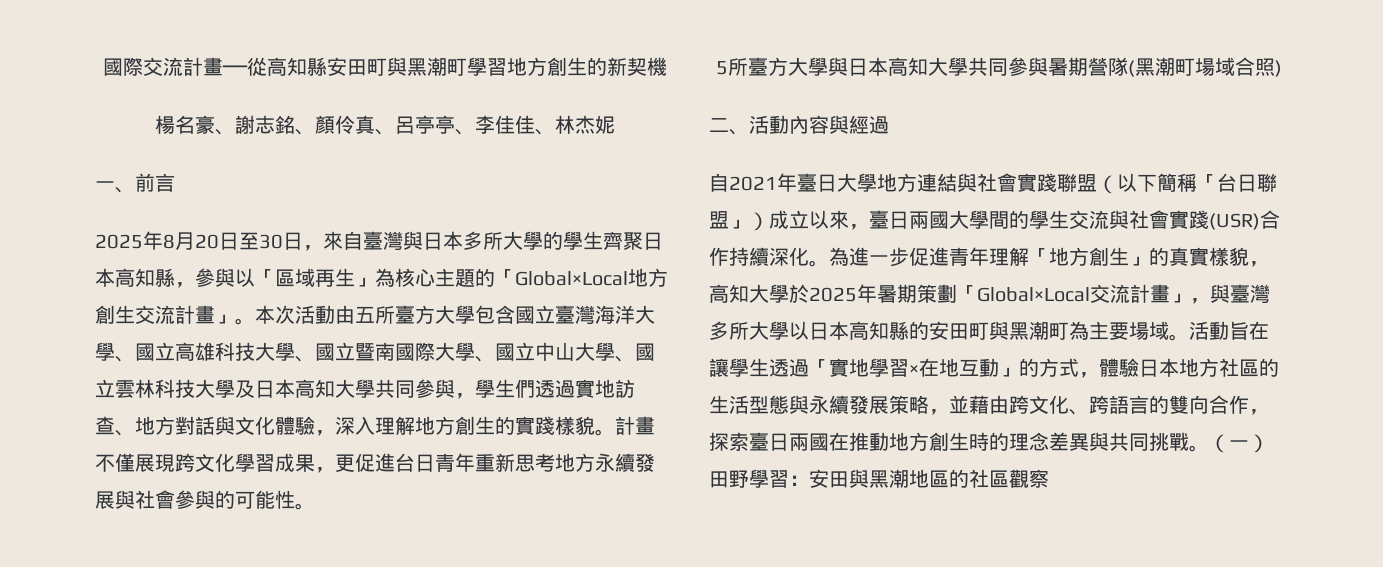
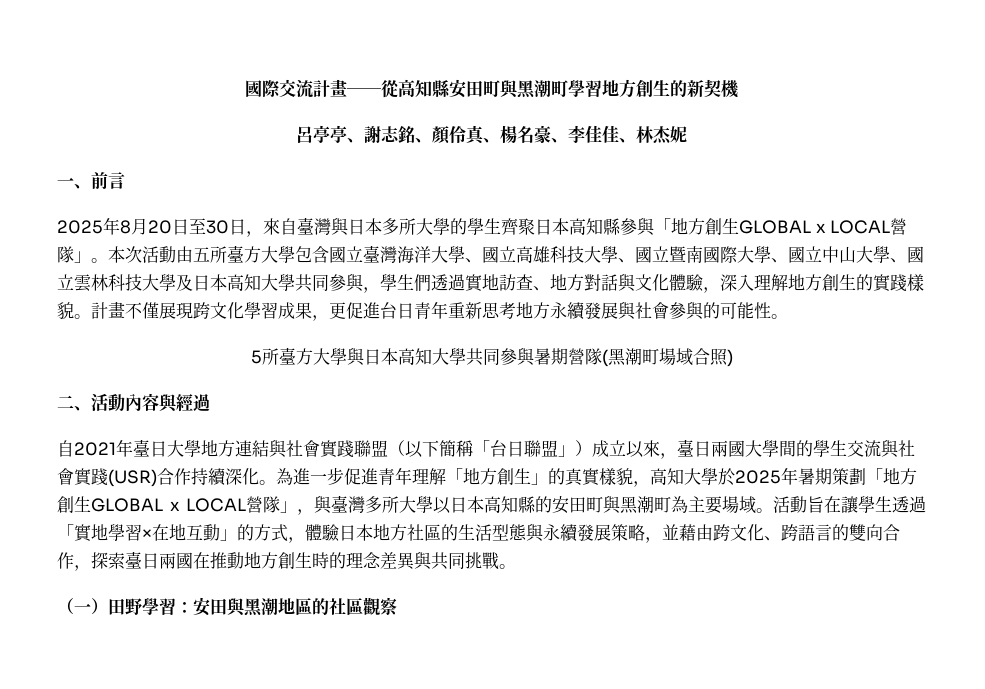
- 楊名豪、謝志銘、顏伶真、呂亭亭、李佳佳、林杰妮
+ 呂亭亭、謝志銘、顏伶真、楊名豪、李佳佳、林杰妮
- 2025年8月20日至30日，來自臺灣與日本多所大學的學生齊聚日本高知縣，參與以「區域再生」為核心主題的「Global×Local地方創生交流計畫」。
+ 2025年8月20日至30日，來自臺灣與日本多所大學的學生齊聚日本高知縣參與「地方創生GLOBAL x LOCAL營隊」。
- 為進一步促進青年理解「地方創生」的真實樣貌，高知大學於2025年暑期策劃「Global×Local交流計畫」，與臺灣多所大學以日本高知縣的安田町與黑潮町為主要場域。
+ 為進一步促進青年理解「地方創生」的真實樣貌，高知大學於2025年暑期策劃「地方創生GLOBAL x LOCAL營隊」，與臺灣多所大學以日本高知縣的安田町與黑潮町為主要場域。
- 活動旨在讓學生透過「實地學習×在地互動」的方式，體驗日本地方社區的生活型態與永續發展策略，並藉由跨文化、跨語言的雙向合作，探索臺日兩國在推動地方創生時的理念差異與共同挑戰。（一）田野學習：安田與黑潮地區的社區觀察
+ 活動旨在讓學生透過「實地學習×在地互動」的方式，體驗日本地方社區的生活型態與永續發展策略，並藉由跨文化、跨語言的雙向合作，探索臺日兩國在推動地方創生時的理念差異與共同挑戰。
+ （一）田野學習：安田與黑潮地區的社區觀察

